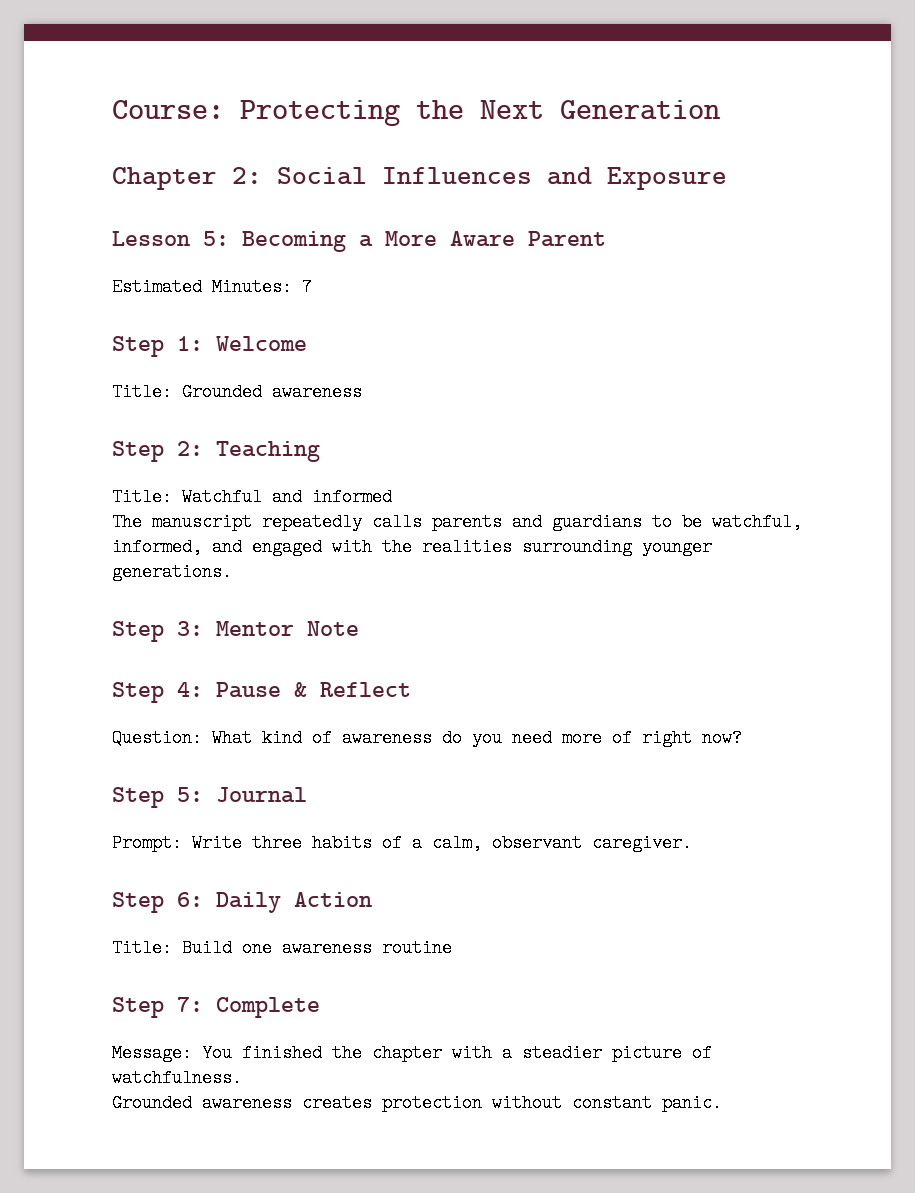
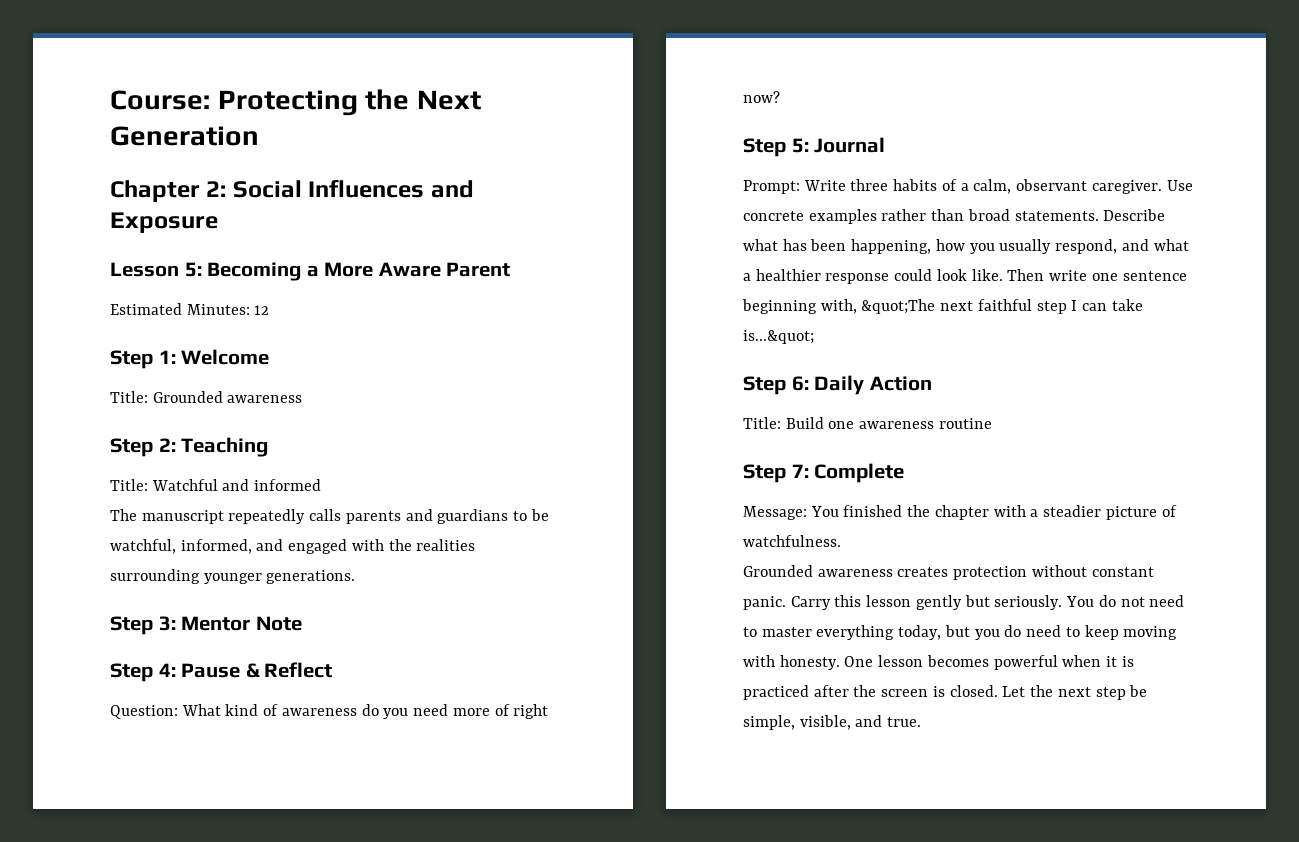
- Estimated Minutes: 7
+ Estimated Minutes: 12
+ Use concrete examples rather than broad statements. Describe what has been happening, how you usually respond, and what a healthier response could look like. Then write one sentence beginning with, &quot;The next faithful step I can take is...&quot;
+ Carry this lesson gently but seriously. You do not need to master everything today, but you do need to keep moving with honesty. One lesson becomes powerful when it is practiced after the screen is closed. Let the next step be simple, visible, and true.

